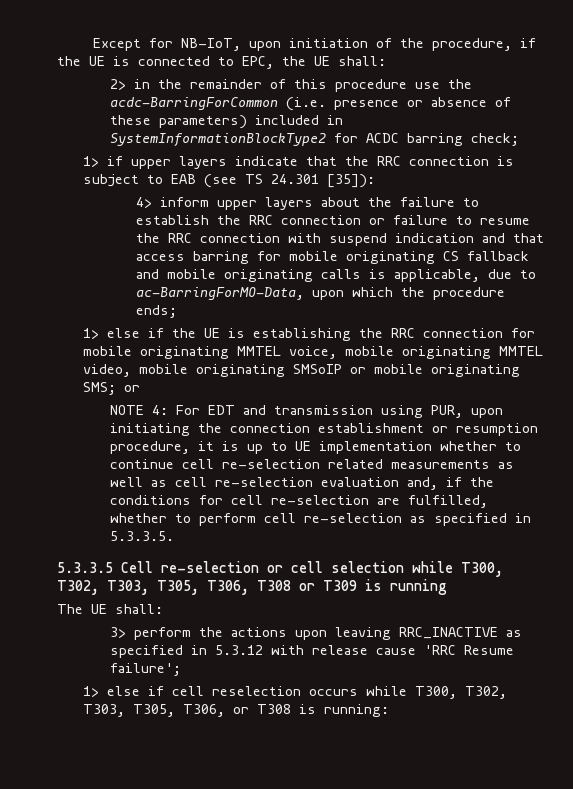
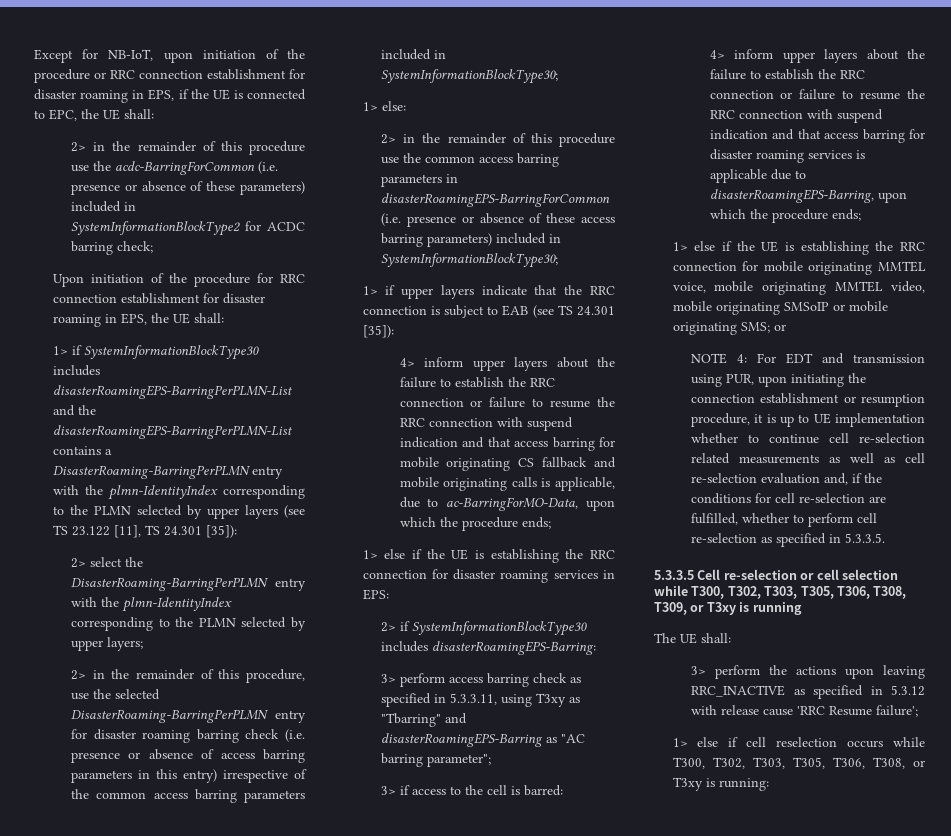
- Except for NB-IoT, upon initiation of the procedure, if the UE is connected to EPC, the UE shall:
+ Except for NB-IoT, upon initiation of the procedure or RRC connection establishment for disaster roaming in EPS, if the UE is connected to EPC, the UE shall:
+ Upon initiation of the procedure for RRC connection establishment for disaster roaming in EPS, the UE shall:
+ 1> if SystemInformationBlockType30 includes disasterRoamingEPS-BarringPerPLMN-List and the disasterRoamingEPS-BarringPerPLMN-List contains a DisasterRoaming-BarringPerPLMN entry with the plmn-IdentityIndex corresponding to the PLMN selected by upper layers (see TS 23.122 [11], TS 24.301 [35]):
+ 2> select the DisasterRoaming-BarringPerPLMN entry with the plmn-IdentityIndex corresponding to the PLMN selected by upper layers;
+ 2> in the remainder of this procedure, use the selected DisasterRoaming-BarringPerPLMN entry for disaster roaming barring check (i.e. presence or absence of access barring parameters in this entry) irrespective of the common access barring parameters included in SystemInformationBlockType30;
+ 1> else:
+ 2> in the remainder of this procedure use the common access barring parameters in disasterRoamingEPS-BarringForCommon (i.e. presence or absence of these access barring parameters) included in SystemInformationBlockType30;
+ 1> else if the UE is establishing the RRC connection for disaster roaming services in EPS:
+ 2> if SystemInformationBlockType30 includes disasterRoamingEPS-Barring:
+ 3> perform access barring check as specified in 5.3.3.11, using T3xy as "Tbarring" and disasterRoamingEPS-Barring as "AC barring parameter";
+ 3> if access to the cell is barred:
+ 4> inform upper layers about the failure to establish the RRC connection or failure to resume the RRC connection with suspend indication and that access barring for disaster roaming services is applicable due to disasterRoamingEPS-Barring, upon which the procedure ends;
- 5.3.3.5 Cell re-selection or cell selection while T300, T302, T303, T305, T306, T308 or T309 is running
+ 5.3.3.5 Cell re-selection or cell selection while T300, T302, T303, T305, T306, T308, T309, or T3xy is running
- 1> else if cell reselection occurs while T300, T302, T303, T305, T306, or T308 is running:
+ 1> else if cell reselection occurs while T300, T302, T303, T305, T306, T308, or T3xy is running:

